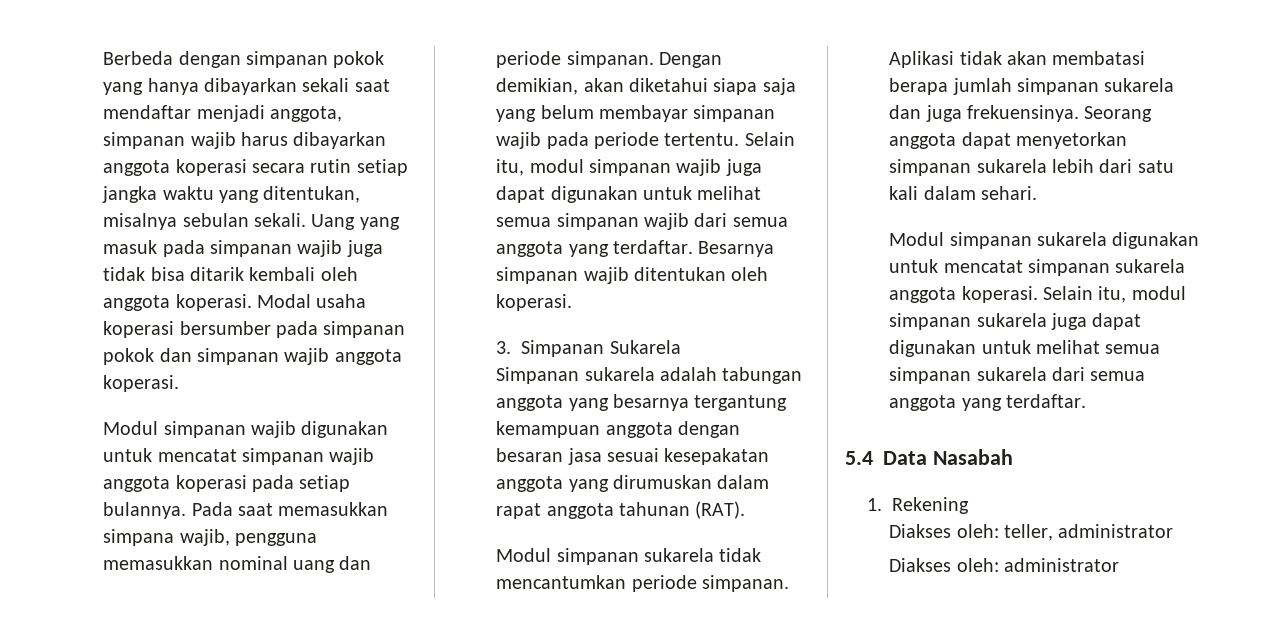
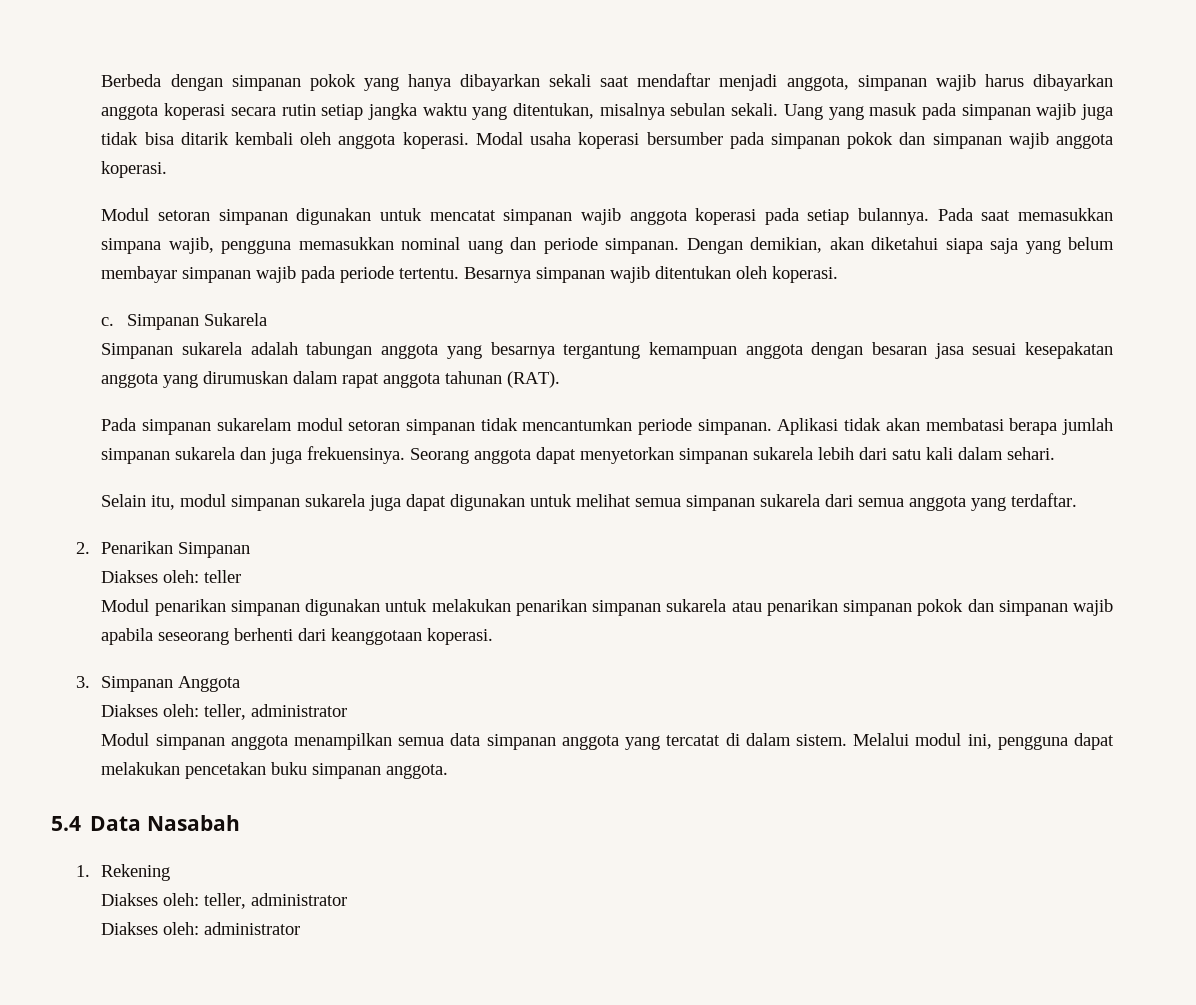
- Modul simpanan wajib digunakan untuk mencatat simpanan wajib anggota koperasi pada setiap bulannya.
+ Modul setoran simpanan digunakan untuk mencatat simpanan wajib anggota koperasi pada setiap bulannya.
- Selain itu, modul simpanan wajib juga dapat digunakan untuk melihat semua simpanan wajib dari semua anggota yang terdaftar.
- 3. Simpanan Sukarela
+ c. Simpanan Sukarela
- Modul simpanan sukarela tidak mencantumkan periode simpanan.
+ Pada simpanan sukarelam modul setoran simpanan tidak mencantumkan periode simpanan.
- Modul simpanan sukarela digunakan untuk mencatat simpanan sukarela anggota koperasi.
+ 2. Penarikan Simpanan
+ Diakses oleh: teller
+ Modul penarikan simpanan digunakan untuk melakukan penarikan simpanan sukarela atau penarikan simpanan pokok dan simpanan wajib apabila seseorang berhenti dari keanggotaan koperasi.
+ 3. Simpanan Anggota
+ Diakses oleh: teller, administrator
+ Modul simpanan anggota menampilkan semua data simpanan anggota yang tercatat di dalam sistem. Melalui modul ini, pengguna dapat melakukan pencetakan buku simpanan anggota.

